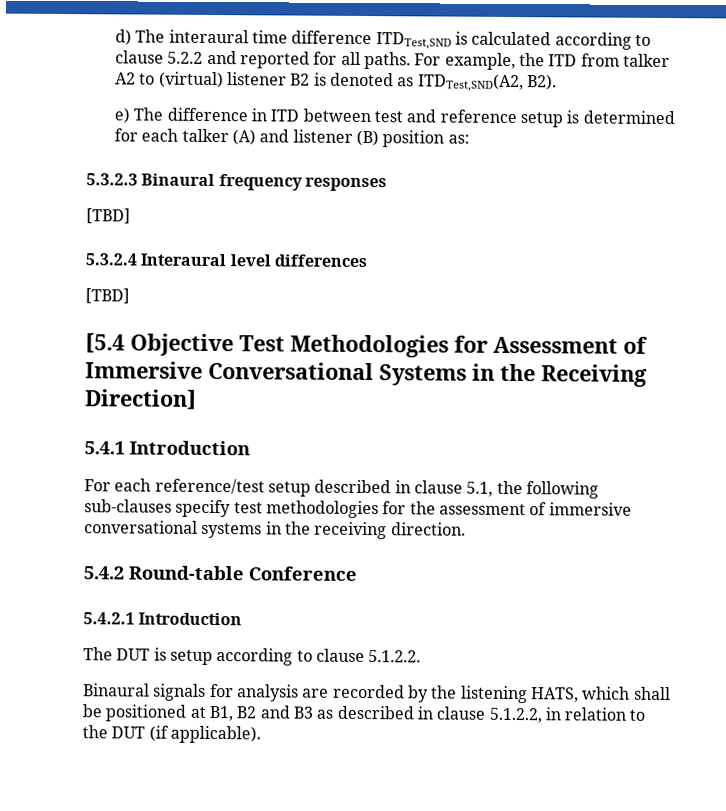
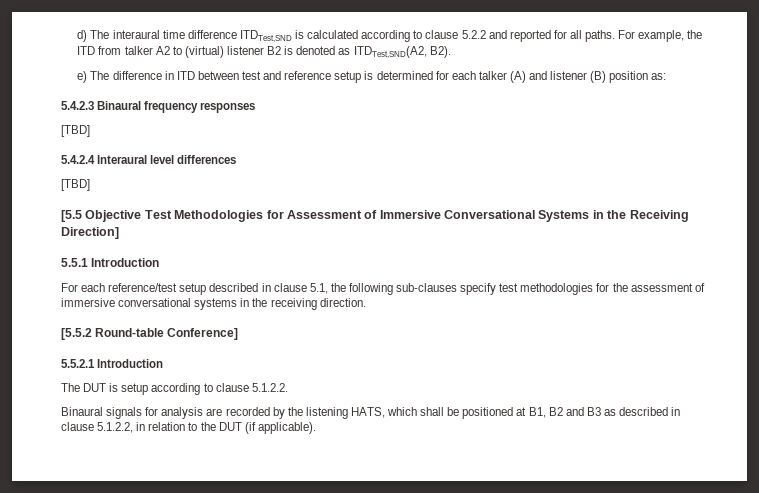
- 5.3.2.3 Binaural frequency responses
+ 5.4.2.3 Binaural frequency responses
- 5.3.2.4 Interaural level differences
+ 5.4.2.4 Interaural level differences
- [5.4 Objective Test Methodologies for Assessment of Immersive Conversational Systems in the Receiving Direction]
+ [5.5 Objective Test Methodologies for Assessment of Immersive Conversational Systems in the Receiving Direction]
- 5.4.1 Introduction
+ 5.5.1 Introduction
- 5.4.2 Round-table Conference
- 5.4.2.1 Introduction
+ [5.5.2 Round-table Conference]
+ 5.5.2.1 Introduction

